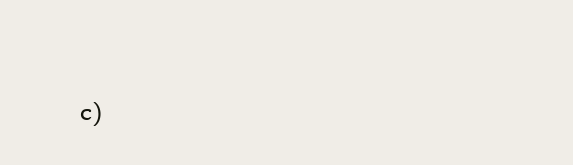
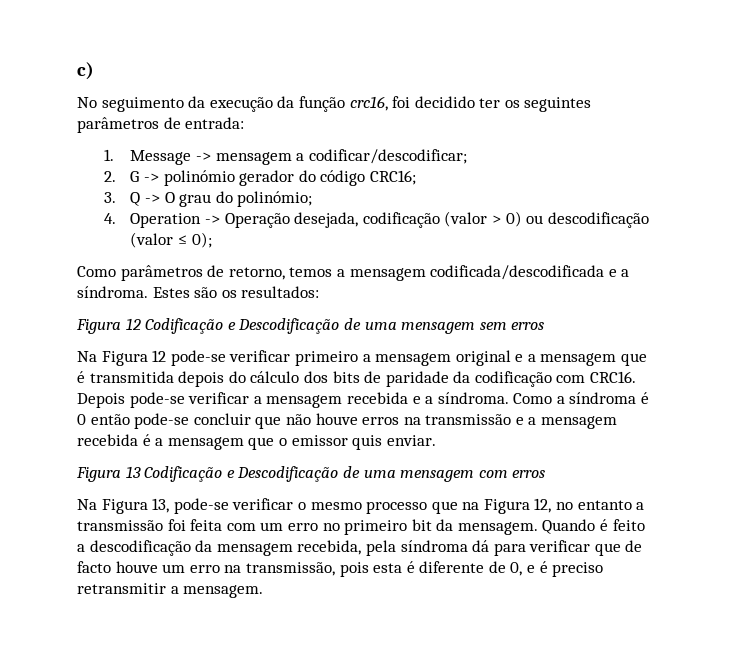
+ No seguimento da execução da função crc16, foi decidido ter os seguintes parâmetros de entrada:
+ 1. Message -> mensagem a codificar/descodificar;
+ 2. G -> polinómio gerador do código CRC16;
+ 3. Q -> O grau do polinómio;
+ 4. Operation -> Operação desejada, codificação (valor > 0) ou descodificação (valor ≤ 0);
+ Como parâmetros de retorno, temos a mensagem codificada/descodificada e a síndroma. Estes são os resultados:
+ Figura 12 Codificação e Descodificação de uma mensagem sem erros
+ Na Figura 12 pode-se verificar primeiro a mensagem original e a mensagem que é transmitida depois do cálculo dos bits de paridade da codificação com CRC16. Depois pode-se verificar a mensagem recebida e a síndroma. Como a síndroma é 0 então pode-se concluir que não houve erros na transmissão e a mensagem recebida é a mensagem que o emissor quis enviar.
+ Figura 13 Codificação e Descodificação de uma mensagem com erros
+ Na Figura 13, pode-se verificar o mesmo processo que na Figura 12, no entanto a transmissão foi feita com um erro no primeiro bit da mensagem. Quando é feito a descodificação da mensagem recebida, pela síndroma dá para verificar que de facto houve um erro na transmissão, pois esta é diferente de 0, e é preciso retransmitir a mensagem.

